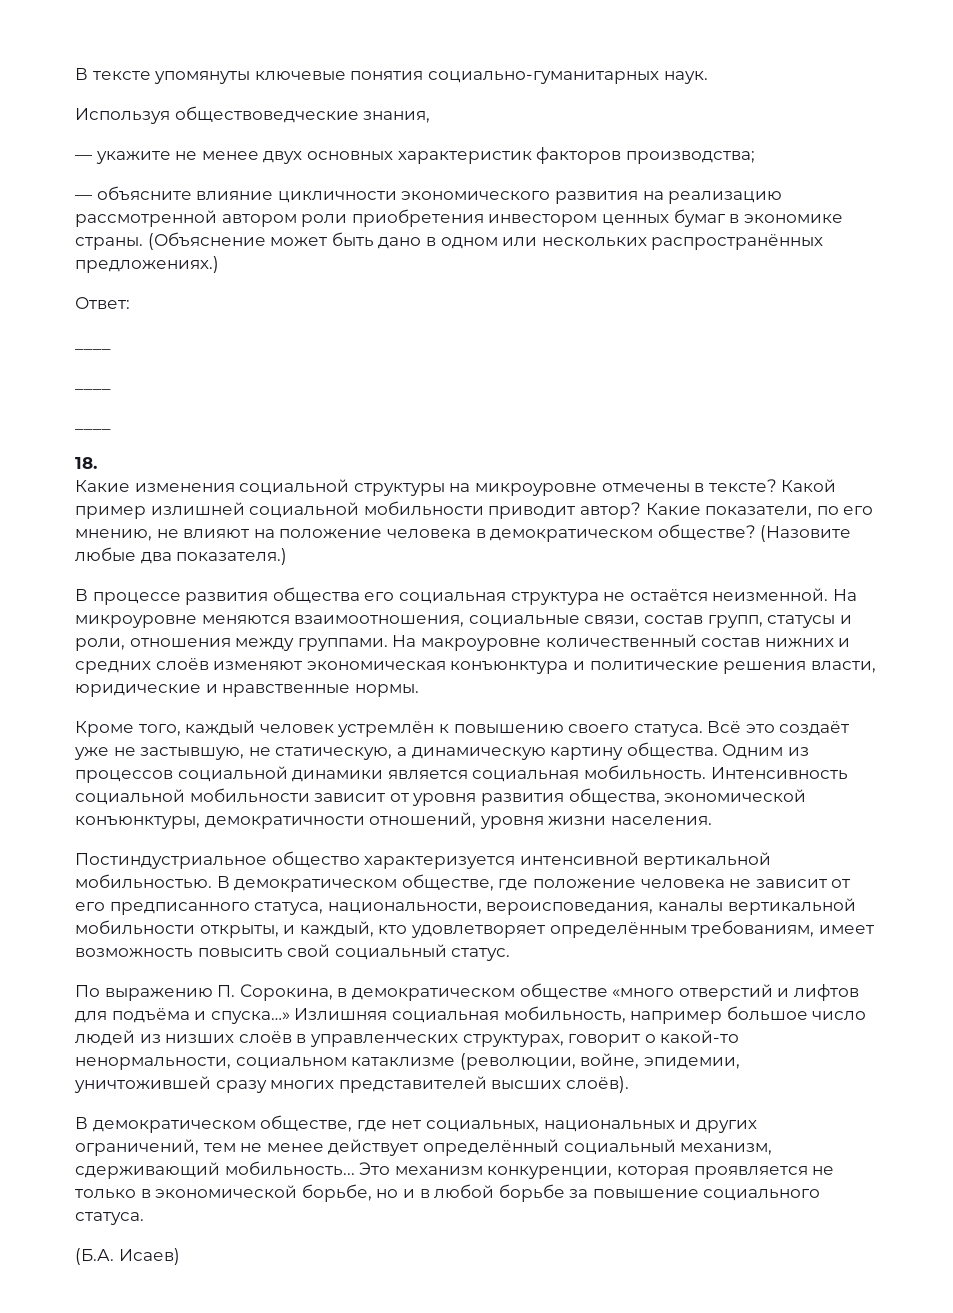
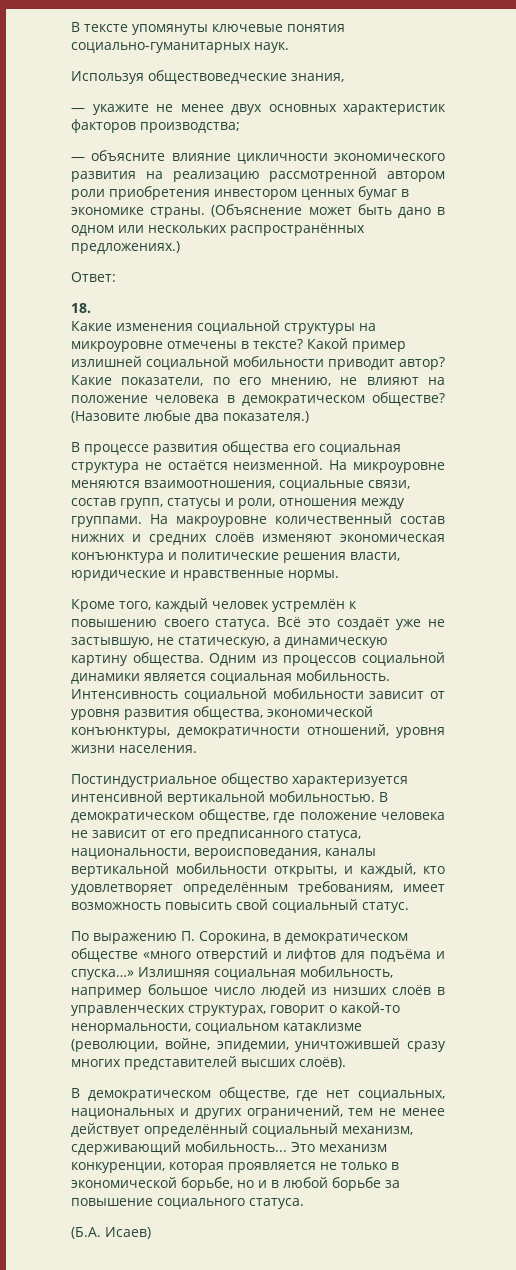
  Ответ:
- ____
- ____
- ____

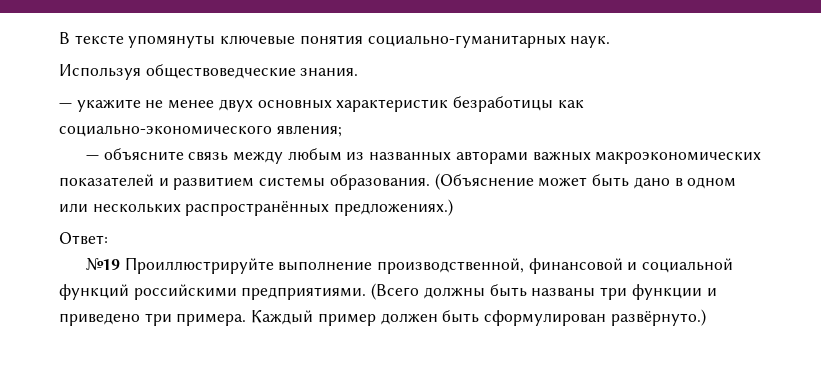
- Используя обществоведческие знания,
+ Используя обществоведческие знания.
- — укажите не менее двух основных характеристик факторов производства;
- — объясните влияние цикличности экономического развития на реализацию рассмотренной автором роли приобретения инвестором ценных бумаг в экономике страны.
+ — укажите не менее двух основных характеристик безработицы как социально-экономического явления;
+ — объясните связь между любым из названных авторами важных макроэкономических показателей и развитием системы образования.
- 18.
- Какие изменения социальной структуры на микроуровне отмечены в тексте? Какой пример излишней социальной мобильности приводит автор? Какие показатели, по его мнению, не влияют на положение человека в демократическом обществе? (Назовите любые два показателя.)
- В процессе развития общества его социальная структура не остаётся неизменной. На микроуровне меняются взаимоотношения, социальные связи, состав групп, статусы и роли, отношения между группами. На макроуровне количественный состав нижних и средних слоёв изменяют экономическая конъюнктура и политические решения власти, юридические и нравственные нормы.
- Кроме того, каждый человек устремлён к повышению своего статуса. Всё это создаёт уже не застывшую, не статическую, а динамическую картину общества. Одним из процессов социальной динамики является социальная мобильность. Интенсивность социальной мобильности зависит от уровня развития общества, экономической конъюнктуры, демократичности отношений, уровня жизни населения.
- Постиндустриальное общество характеризуется интенсивной вертикальной мобильностью. В демократическом обществе, где положение человека не зависит от его предписанного статуса, национальности, вероисповедания, каналы вертикальной мобильности открыты, и каждый, кто удовлетворяет определённым требованиям, имеет возможность повысить свой социальный статус.
- По выражению П. Сорокина, в демократическом обществе «много отверстий и лифтов для подъёма и спуска…» Излишняя социальная мобильность, например большое число людей из низших слоёв в управленческих структурах, говорит о какой-то ненормальности, социальном катаклизме (революции, войне, эпидемии, уничтожившей сразу многих представителей высших слоёв).
- В демократическом обществе, где нет социальных, национальных и других ограничений, тем не менее действует определённый социальный механизм, сдерживающий мобильность... Это механизм конкуренции, которая проявляется не только в экономической борьбе, но и в любой борьбе за повышение социального статуса.
- (Б.А. Исаев)
+ №19 Проиллюстрируйте выполнение производственной, финансовой и социальной функций российскими предприятиями. (Всего должны быть названы три функции и приведено три примера. Каждый пример должен быть сформулирован развёрнуто.)

